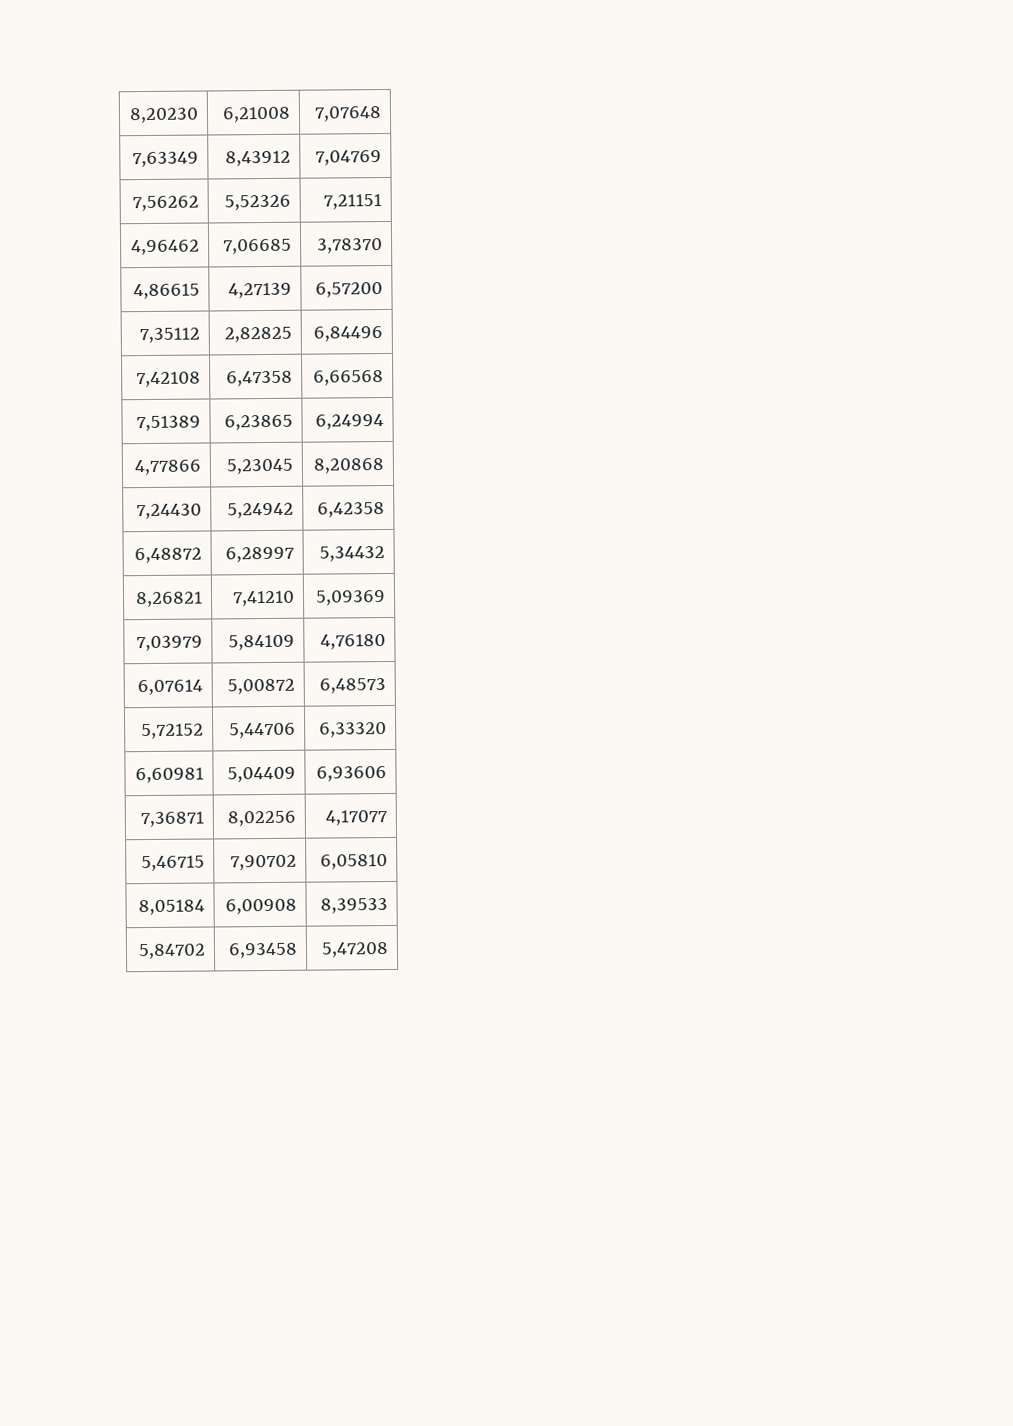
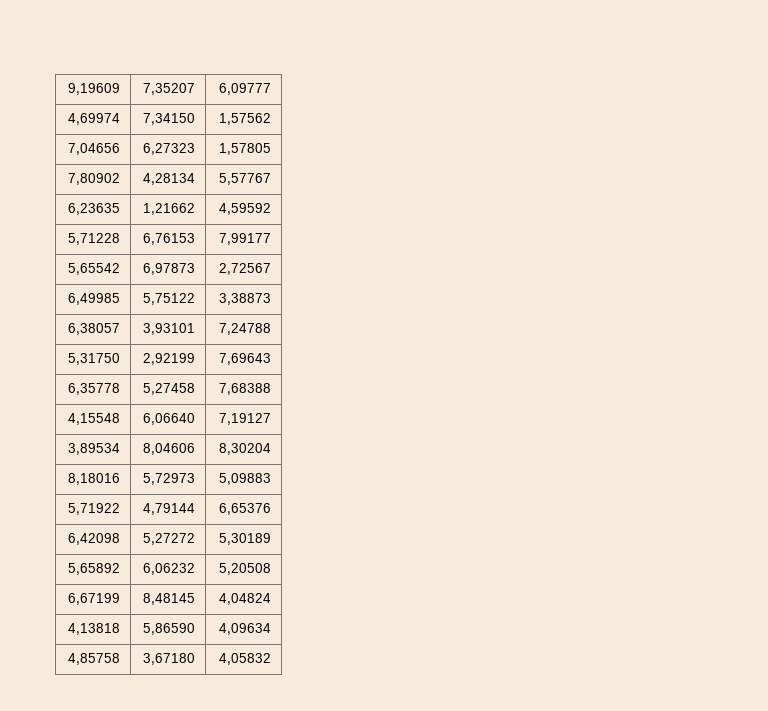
- 8,20230 | 6,21008 | 7,07648
- 7,63349 | 8,43912 | 7,04769
- 7,56262 | 5,52326 | 7,21151
- 4,96462 | 7,06685 | 3,78370
- 4,86615 | 4,27139 | 6,57200
- 7,35112 | 2,82825 | 6,84496
- 7,42108 | 6,47358 | 6,66568
- 7,51389 | 6,23865 | 6,24994
- 4,77866 | 5,23045 | 8,20868
- 7,24430 | 5,24942 | 6,42358
- 6,48872 | 6,28997 | 5,34432
- 8,26821 | 7,41210 | 5,09369
- 7,03979 | 5,84109 | 4,76180
- 6,07614 | 5,00872 | 6,48573
- 5,72152 | 5,44706 | 6,33320
- 6,60981 | 5,04409 | 6,93606
- 7,36871 | 8,02256 | 4,17077
- 5,46715 | 7,90702 | 6,05810
- 8,05184 | 6,00908 | 8,39533
- 5,84702 | 6,93458 | 5,47208
+ 9,19609 | 7,35207 | 6,09777
+ 4,69974 | 7,34150 | 1,57562
+ 7,04656 | 6,27323 | 1,57805
+ 7,80902 | 4,28134 | 5,57767
+ 6,23635 | 1,21662 | 4,59592
+ 5,71228 | 6,76153 | 7,99177
+ 5,65542 | 6,97873 | 2,72567
+ 6,49985 | 5,75122 | 3,38873
+ 6,38057 | 3,93101 | 7,24788
+ 5,31750 | 2,92199 | 7,69643
+ 6,35778 | 5,27458 | 7,68388
+ 4,15548 | 6,06640 | 7,19127
+ 3,89534 | 8,04606 | 8,30204
+ 8,18016 | 5,72973 | 5,09883
+ 5,71922 | 4,79144 | 6,65376
+ 6,42098 | 5,27272 | 5,30189
+ 5,65892 | 6,06232 | 5,20508
+ 6,67199 | 8,48145 | 4,04824
+ 4,13818 | 5,86590 | 4,09634
+ 4,85758 | 3,67180 | 4,05832

